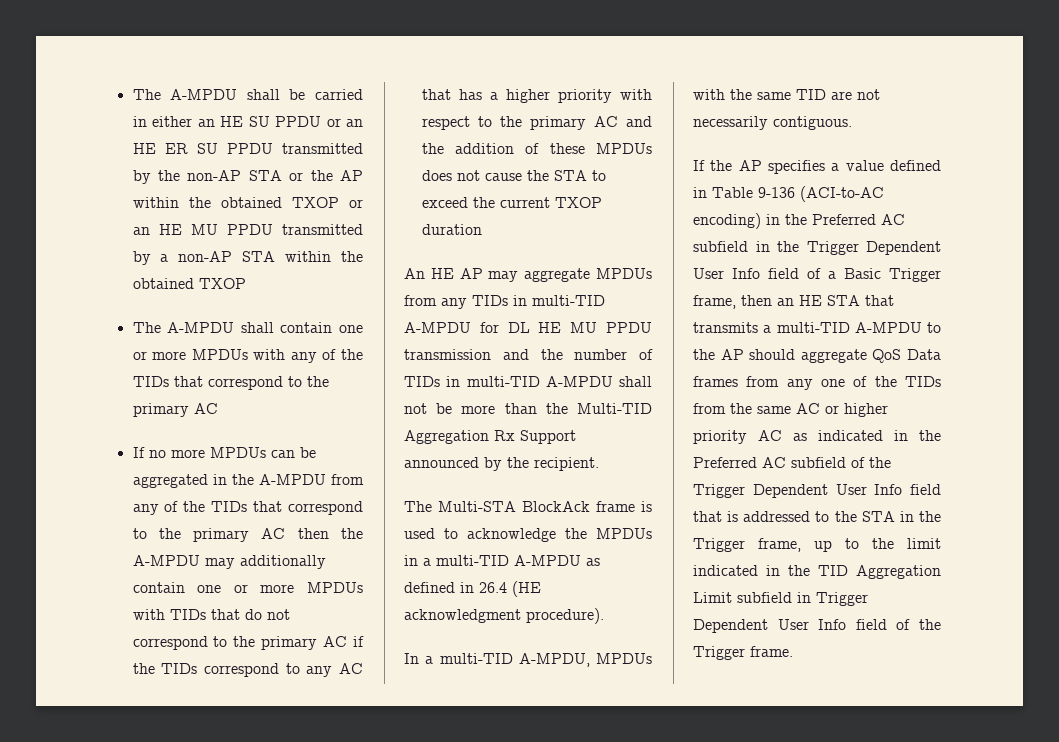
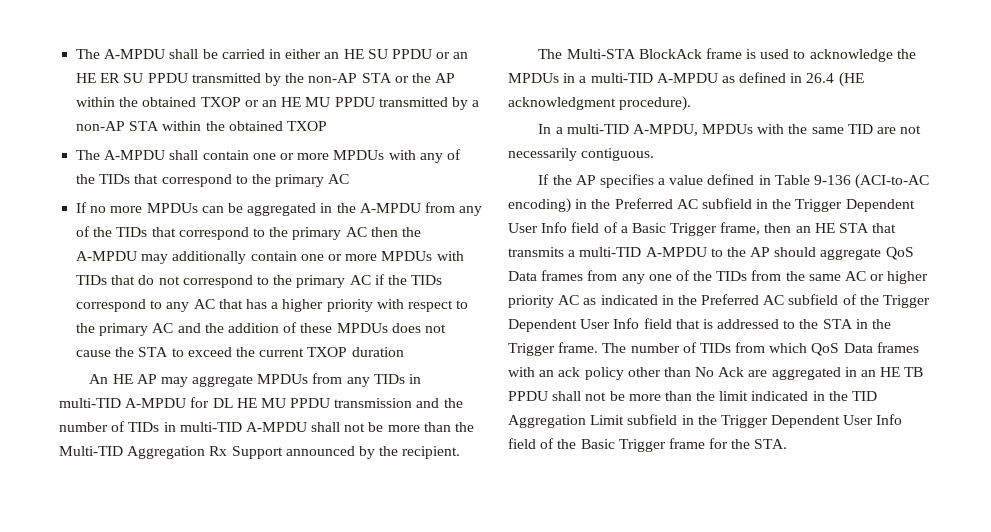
- If the AP specifies a value defined in Table 9-136 (ACI-to-AC encoding) in the Preferred AC subfield in the Trigger Dependent User Info field of a Basic Trigger frame, then an HE STA that transmits a multi-TID A-MPDU to the AP should aggregate QoS Data frames from any one of the TIDs from the same AC or higher priority AC as indicated in the Preferred AC subfield of the Trigger Dependent User Info field that is addressed to the STA in the Trigger frame, up to the limit indicated in the TID Aggregation Limit subfield in Trigger Dependent User Info field of the Trigger frame.
+ If the AP specifies a value defined in Table 9-136 (ACI-to-AC encoding) in the Preferred AC subfield in the Trigger Dependent User Info field of a Basic Trigger frame, then an HE STA that transmits a multi-TID A-MPDU to the AP should aggregate QoS Data frames from any one of the TIDs from the same AC or higher priority AC as indicated in the Preferred AC subfield of the Trigger Dependent User Info field that is addressed to the STA in the Trigger frame. The number of TIDs from which QoS Data frames with an ack policy other than No Ack are aggregated in an HE TB PPDU shall not be more than the limit indicated in the TID Aggregation Limit subfield in the Trigger Dependent User Info field of the Basic Trigger frame for the STA.

